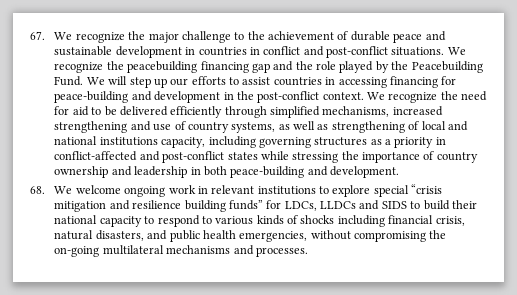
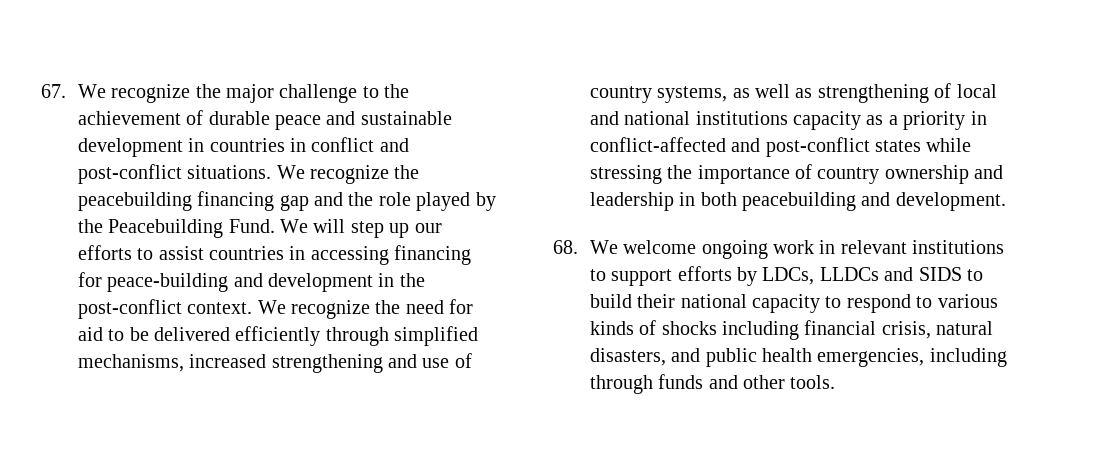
- We recognize the need for aid to be delivered efficiently through simplified mechanisms, increased strengthening and use of country systems, as well as strengthening of local and national institutions capacity, including governing structures as a priority in conflict-affected and post-conflict states while stressing the importance of country ownership and leadership in both peace-building and development.
+ We recognize the need for aid to be delivered efficiently through simplified mechanisms, increased strengthening and use of country systems, as well as strengthening of local and national institutions capacity as a priority in conflict-affected and post-conflict states while stressing the importance of country ownership and leadership in both peacebuilding and development.
- 68. We welcome ongoing work in relevant institutions to explore special “crisis mitigation and resilience building funds” for LDCs, LLDCs and SIDS to build their national capacity to respond to various kinds of shocks including financial crisis, natural disasters, and public health emergencies, without compromising the on-going multilateral mechanisms and processes.
+ 68. We welcome ongoing work in relevant institutions to support efforts by LDCs, LLDCs and SIDS to build their national capacity to respond to various kinds of shocks including financial crisis, natural disasters, and public health emergencies, including through funds and other tools.

